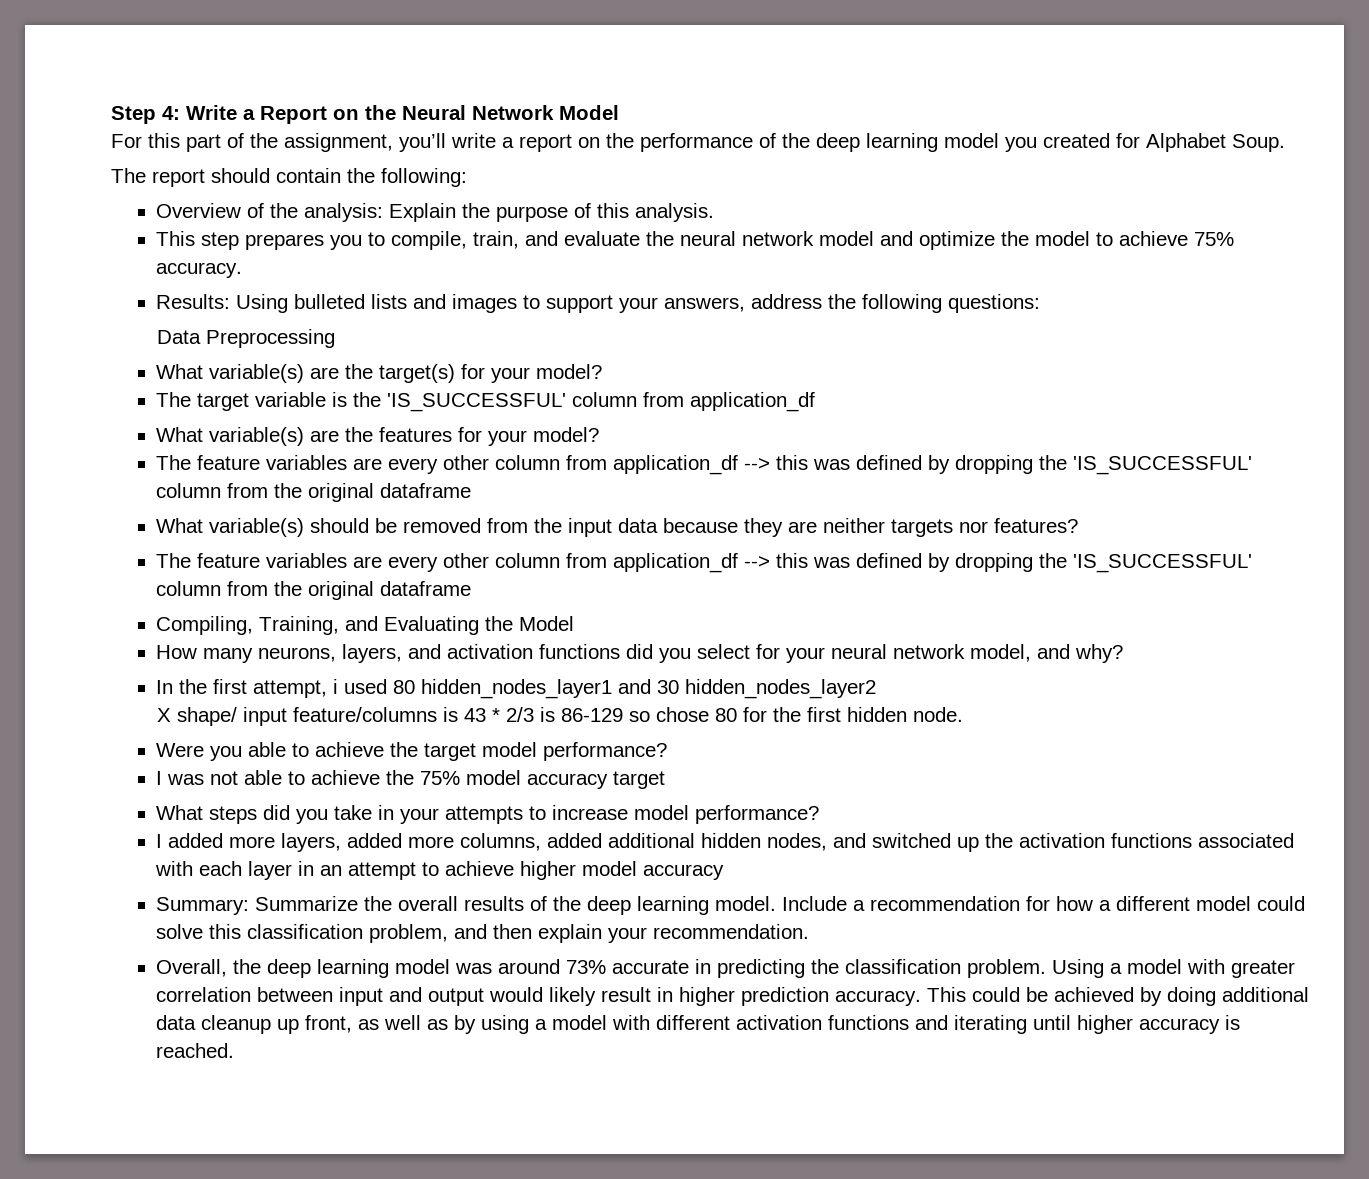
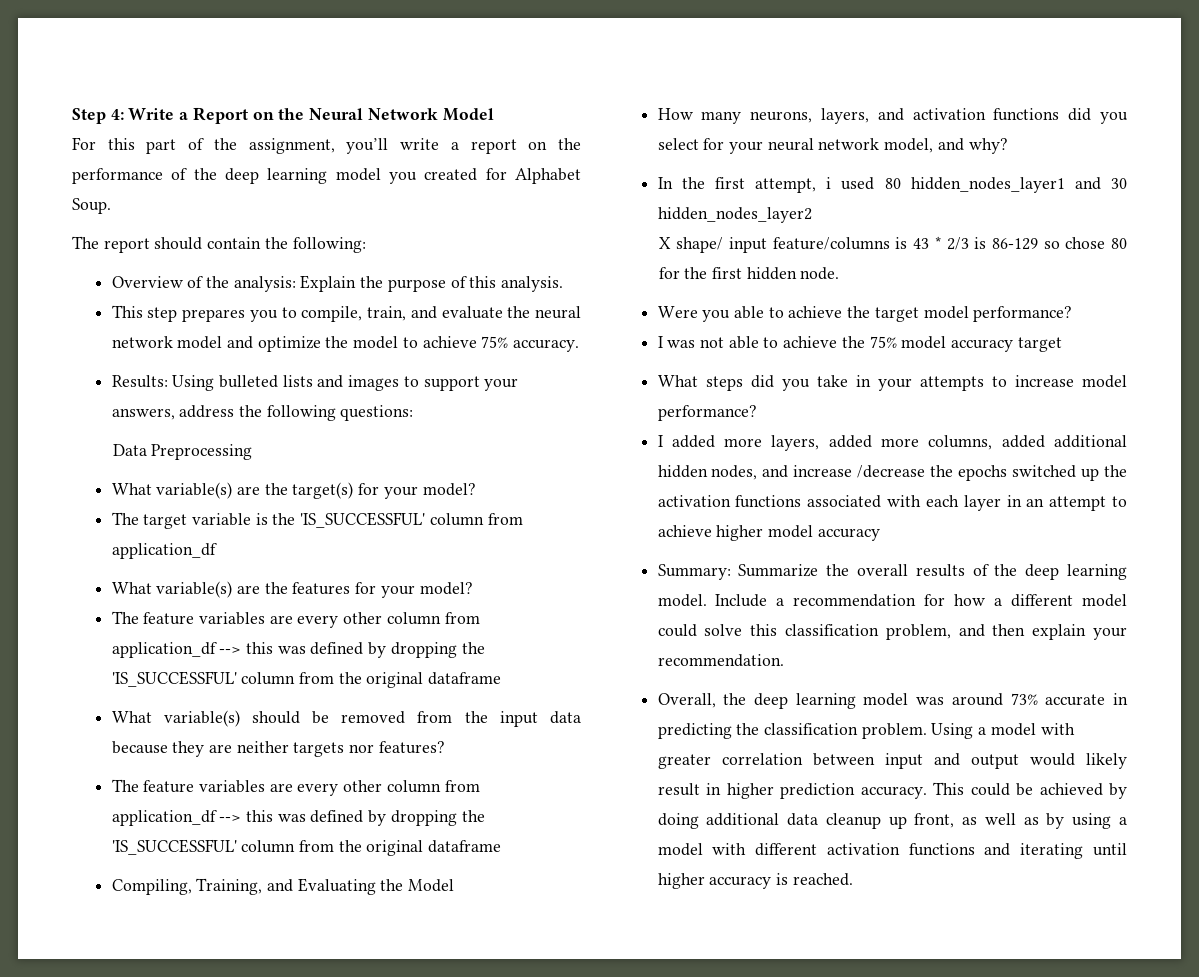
- I added more layers, added more columns, added additional hidden nodes, and switched up the activation functions associated with each layer in an attempt to achieve higher model accuracy
+ I added more layers, added more columns, added additional hidden nodes, and increase /decrease the epochs switched up the activation functions associated with each layer in an attempt to achieve higher model accuracy

